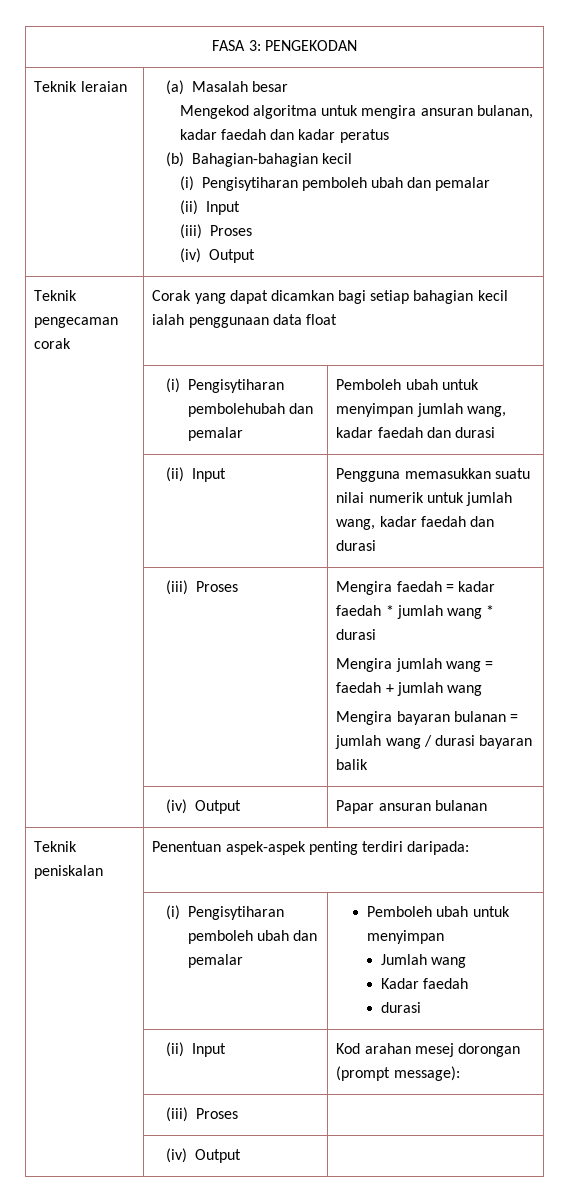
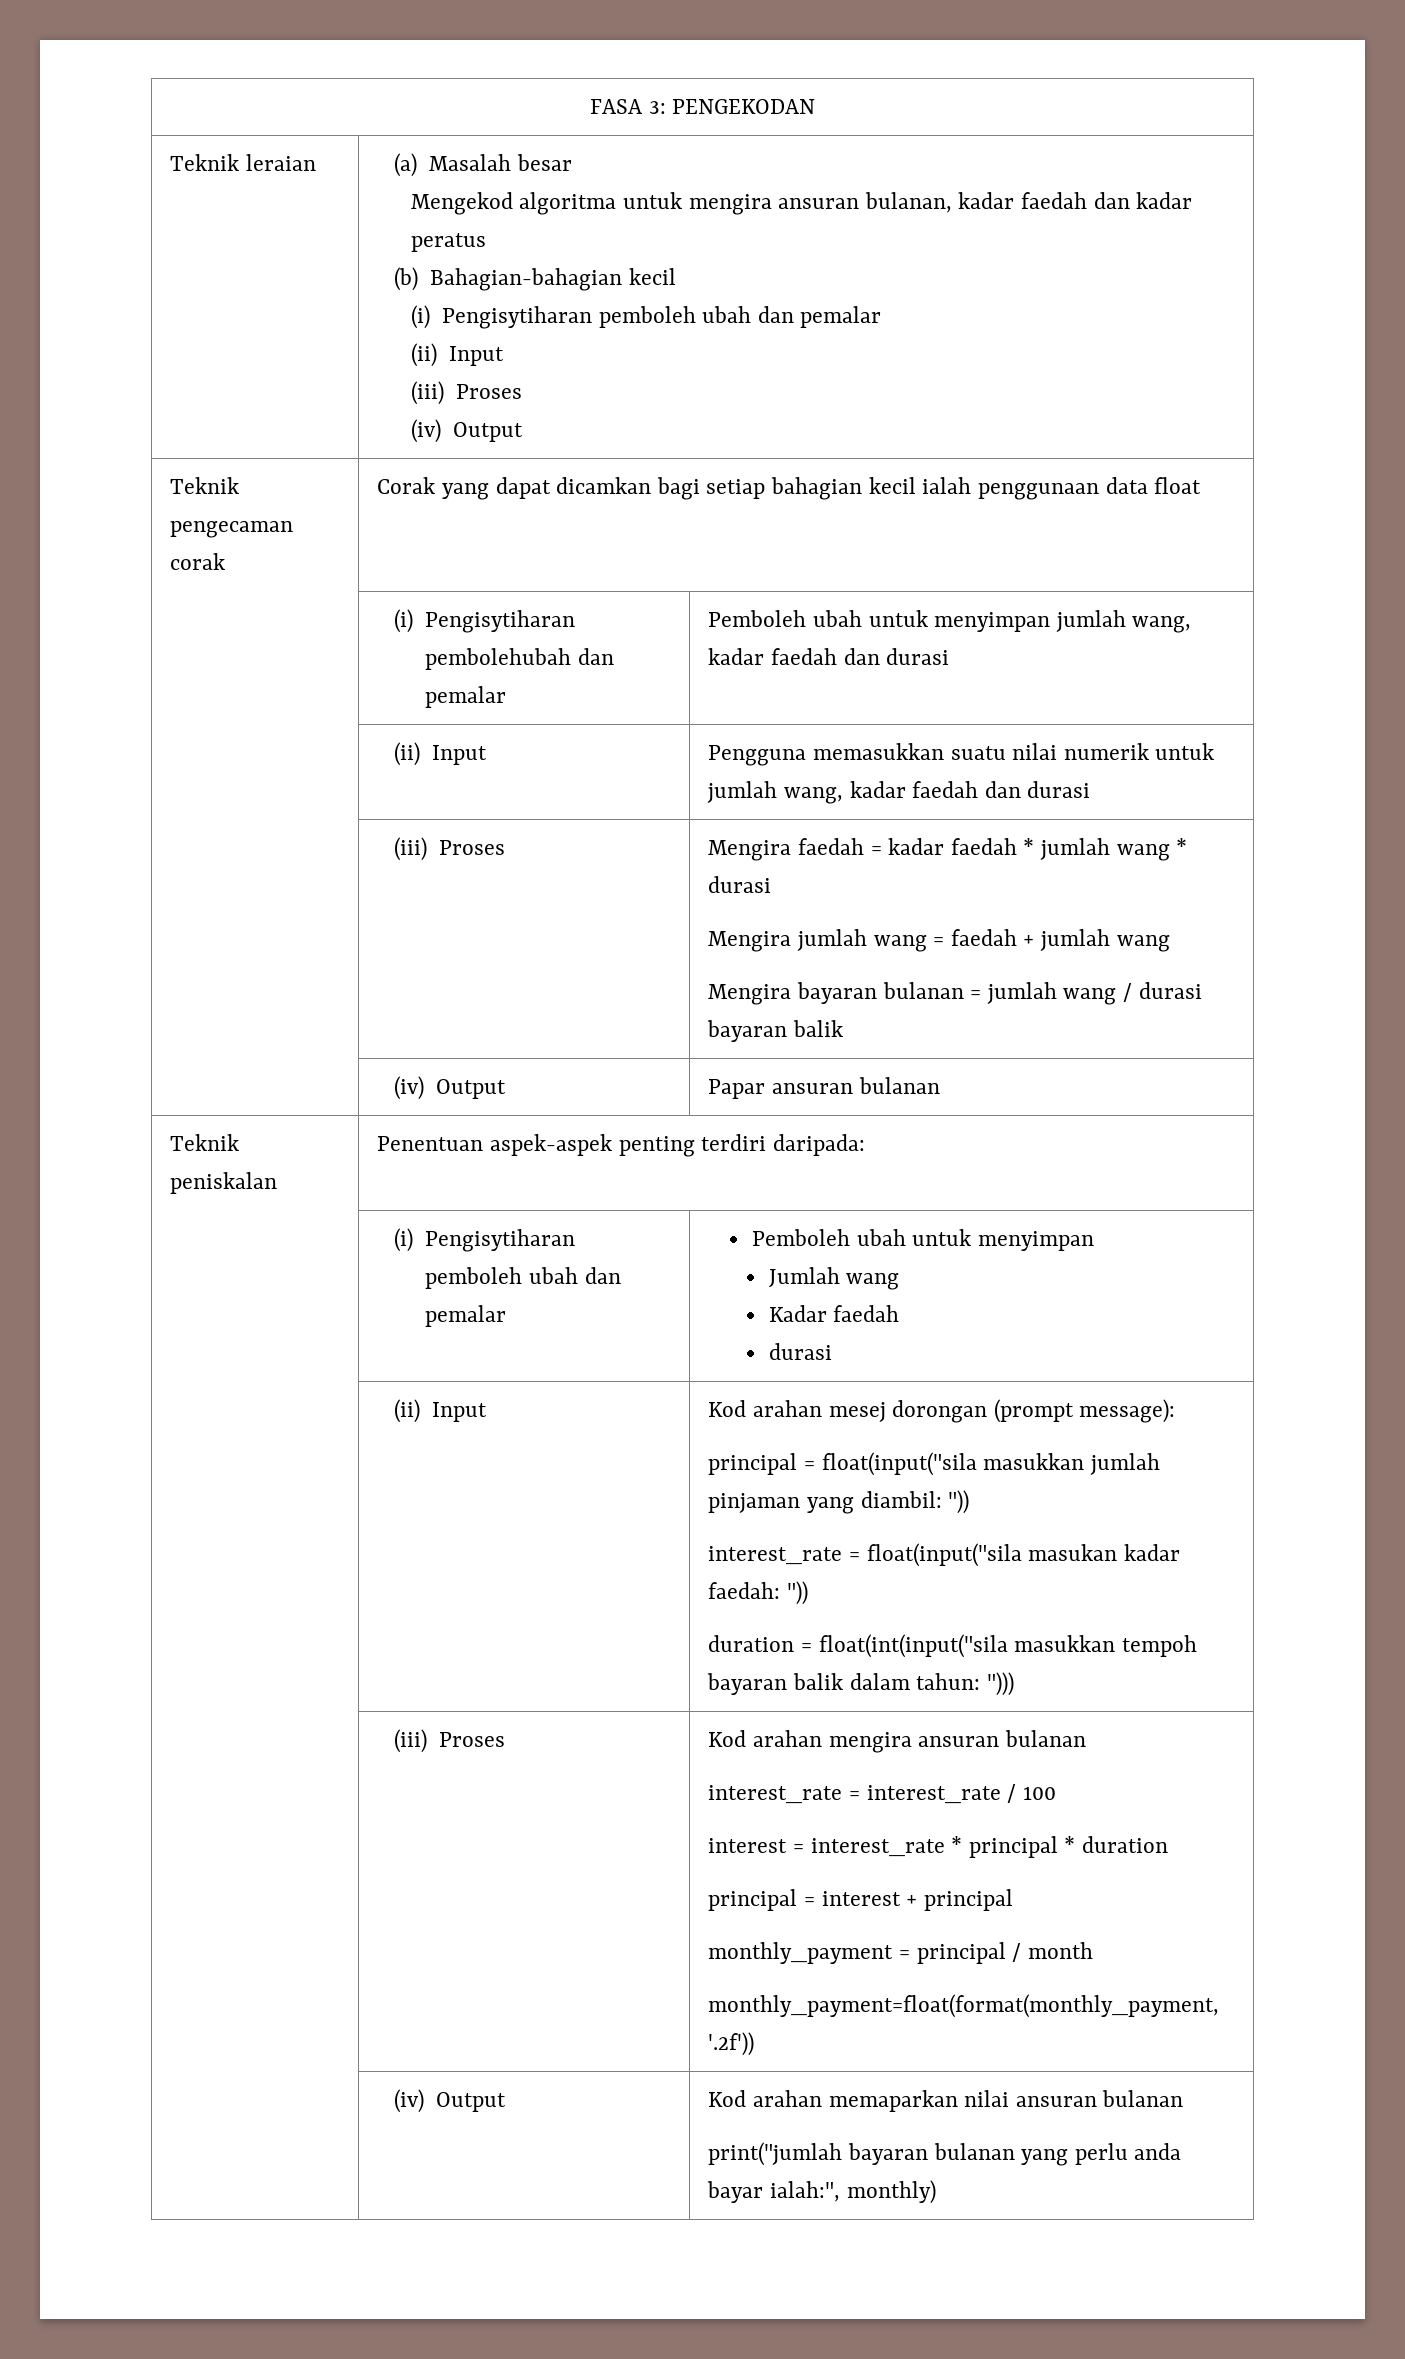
  | (ii) Input | Kod arahan mesej dorongan (prompt message):
- | (iii) Proses |
- | (iv) Output |
+ principal = float(input("sila masukkan jumlah pinjaman yang diambil: "))
+ interest_rate = float(input("sila masukan kadar faedah: "))
+ duration = float(int(input("sila masukkan tempoh bayaran balik dalam tahun: ")))
+ | (iii) Proses | Kod arahan mengira ansuran bulanan
+ interest_rate = interest_rate / 100
+ interest = interest_rate * principal * duration
+ principal = interest + principal
+ monthly_payment = principal / month
+ monthly_payment=float(format(monthly_payment, '.2f'))
+ | (iv) Output | Kod arahan memaparkan nilai ansuran bulanan
+ print("jumlah bayaran bulanan yang perlu anda bayar ialah:", monthly)

